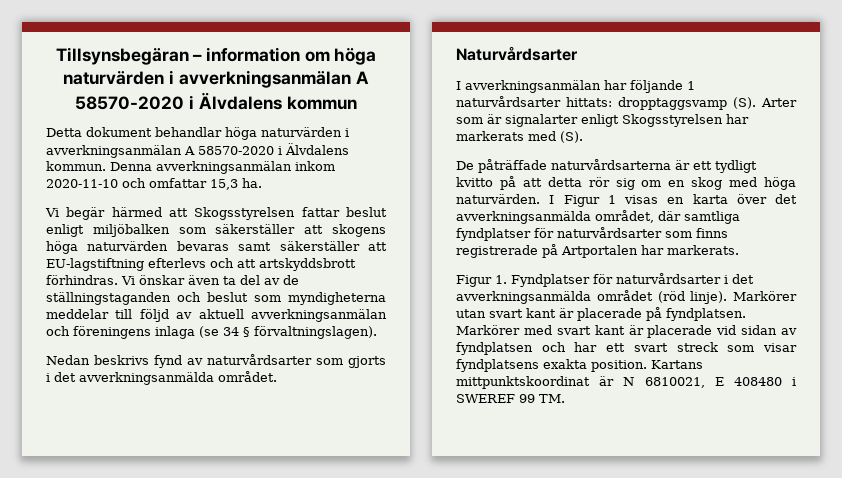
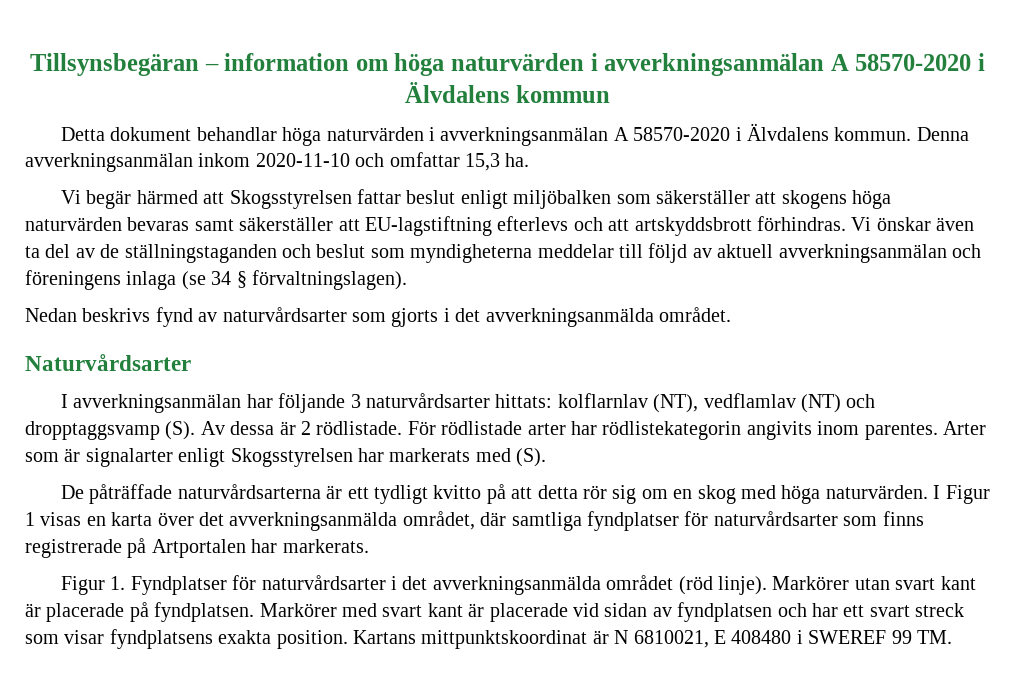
- I avverkningsanmälan har följande 1 naturvårdsarter hittats: dropptaggsvamp (S). Arter som är signalarter enligt Skogsstyrelsen har markerats med (S).
+ I avverkningsanmälan har följande 3 naturvårdsarter hittats: kolflarnlav (NT), vedflamlav (NT) och dropptaggsvamp (S). Av dessa är 2 rödlistade. För rödlistade arter har rödlistekategorin angivits inom parentes. Arter som är signalarter enligt Skogsstyrelsen har markerats med (S).

